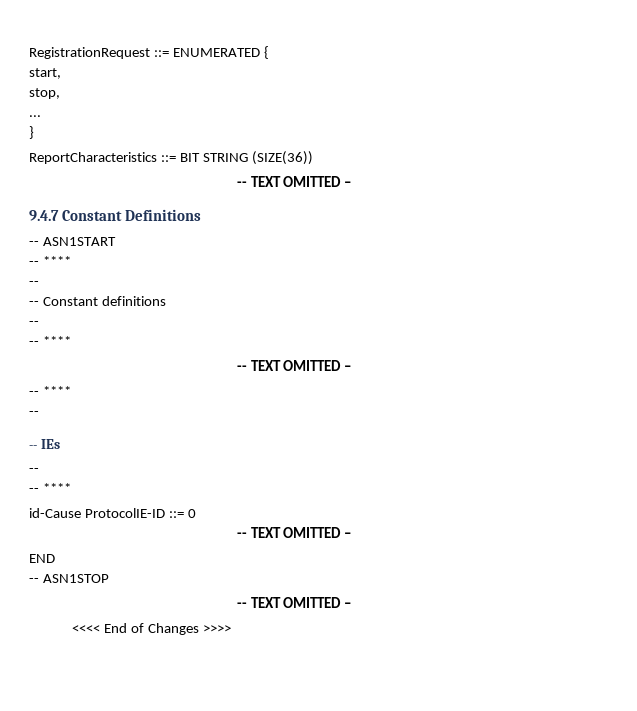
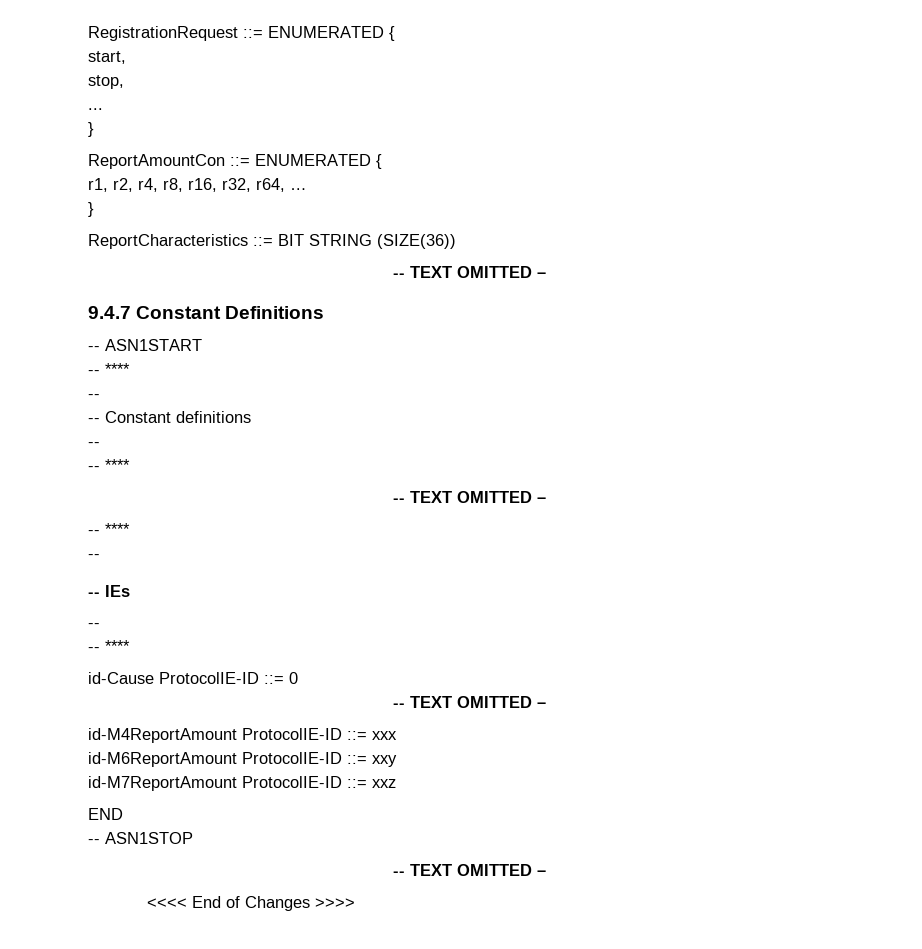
+ ReportAmountCon ::= ENUMERATED {
+ r1, r2, r4, r8, r16, r32, r64, …
+ }
+ id-M4ReportAmount ProtocolIE-ID ::= xxx
+ id-M6ReportAmount ProtocolIE-ID ::= xxy
+ id-M7ReportAmount ProtocolIE-ID ::= xxz

